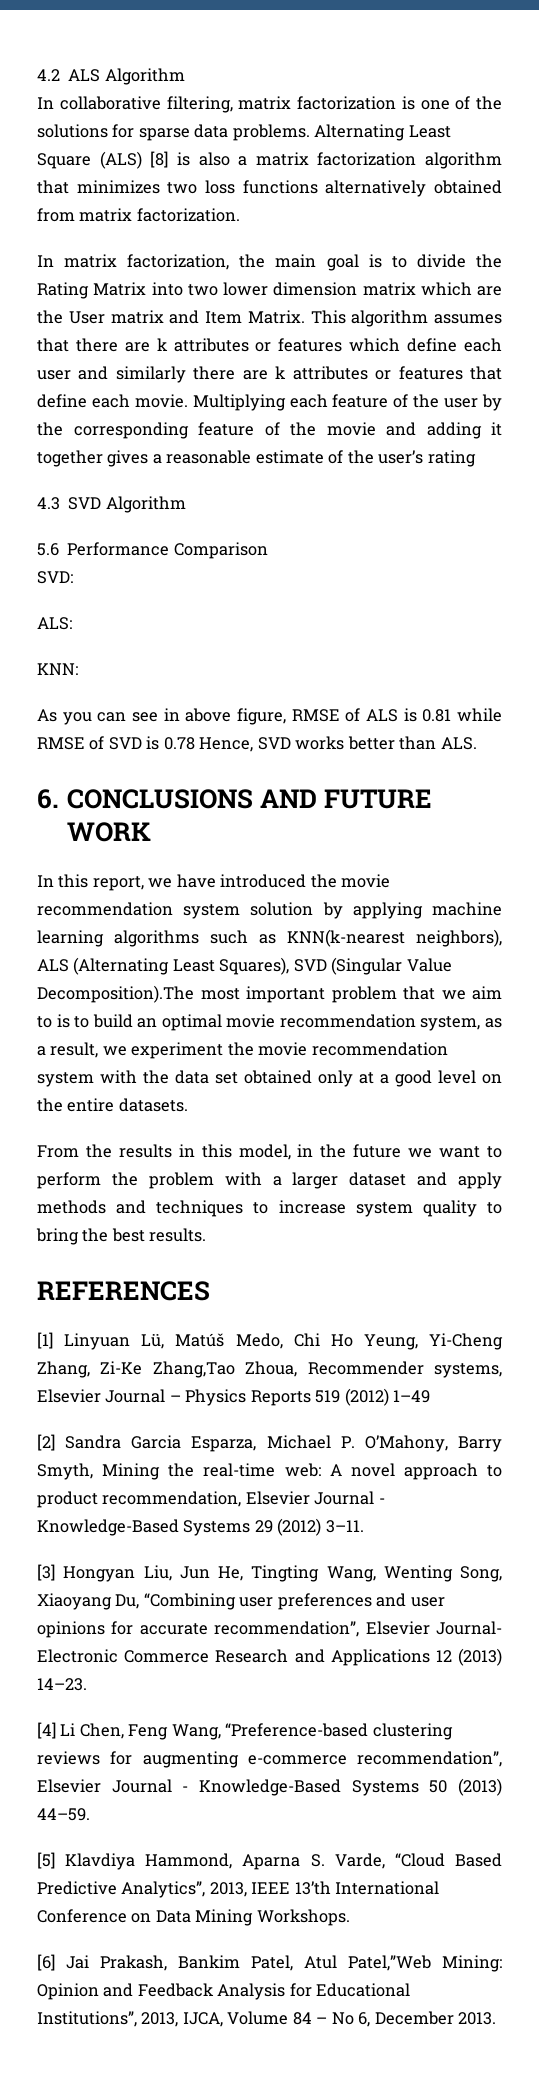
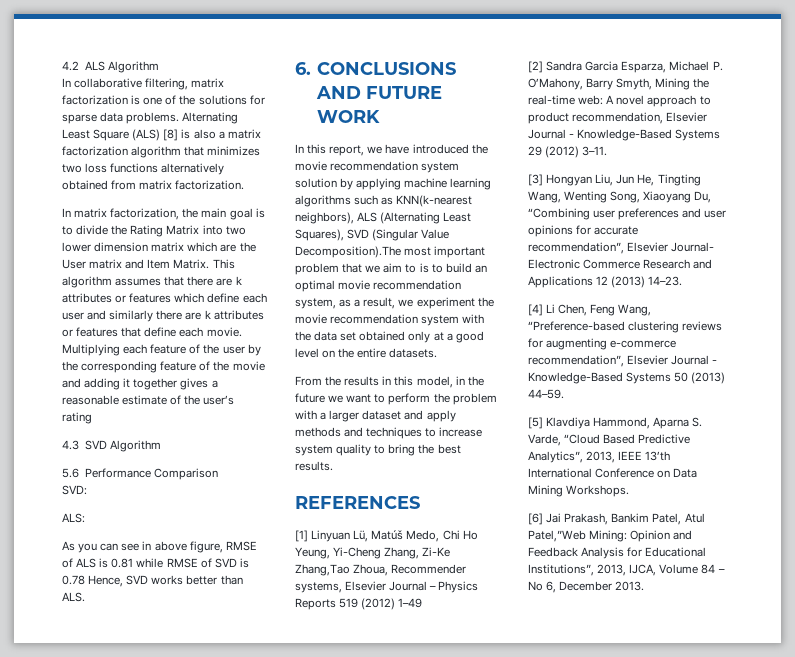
- KNN:

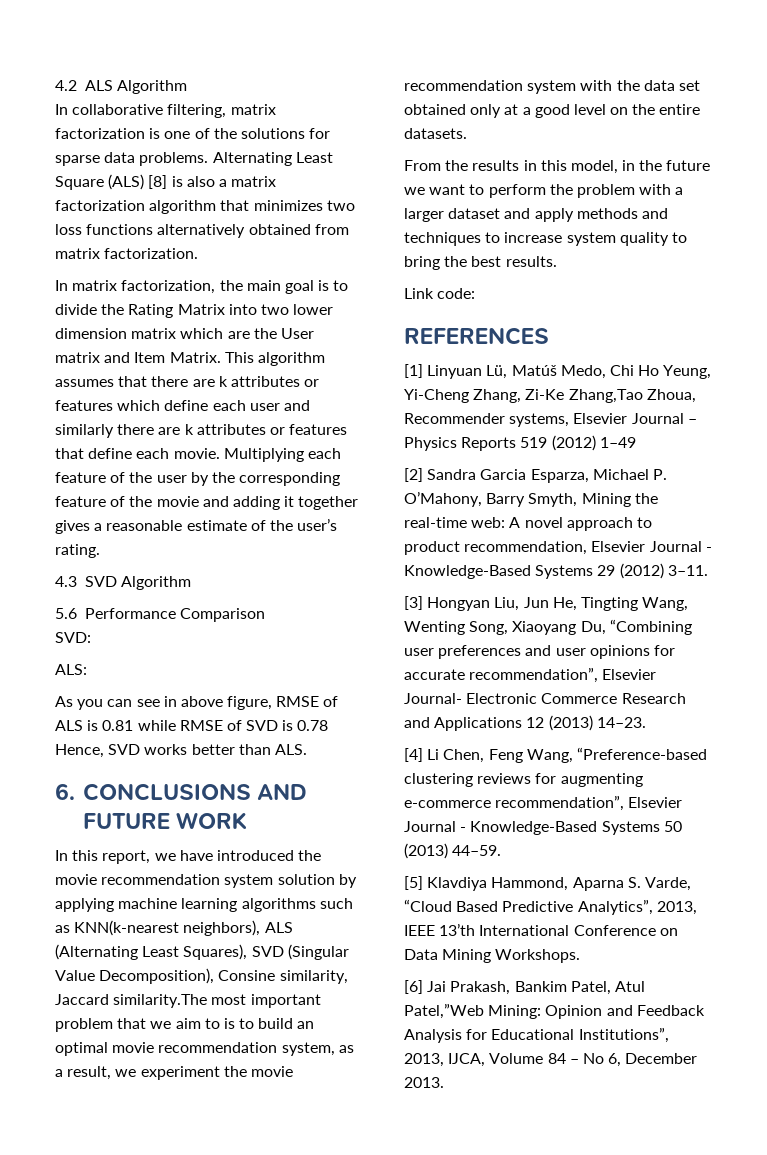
- Multiplying each feature of the user by the corresponding feature of the movie and adding it together gives a reasonable estimate of the user’s rating
+ Multiplying each feature of the user by the corresponding feature of the movie and adding it together gives a reasonable estimate of the user’s rating.
- In this report, we have introduced the movie recommendation system solution by applying machine learning algorithms such as KNN(k-nearest neighbors), ALS (Alternating Least Squares), SVD (Singular Value Decomposition).The most important problem that we aim to is to build an optimal movie recommendation system, as a result, we experiment the movie recommendation system with the data set obtained only at a good level on the entire datasets.
+ In this report, we have introduced the movie recommendation system solution by applying machine learning algorithms such as KNN(k-nearest neighbors), ALS (Alternating Least Squares), SVD (Singular Value Decomposition), Consine similarity, Jaccard similarity.The most important problem that we aim to is to build an optimal movie recommendation system, as a result, we experiment the movie recommendation system with the data set obtained only at a good level on the entire datasets.
+ Link code:

